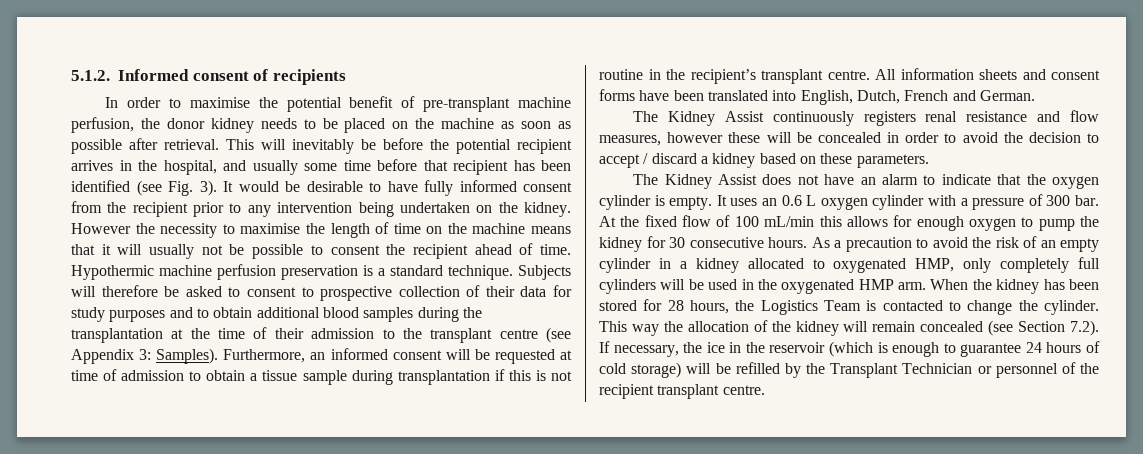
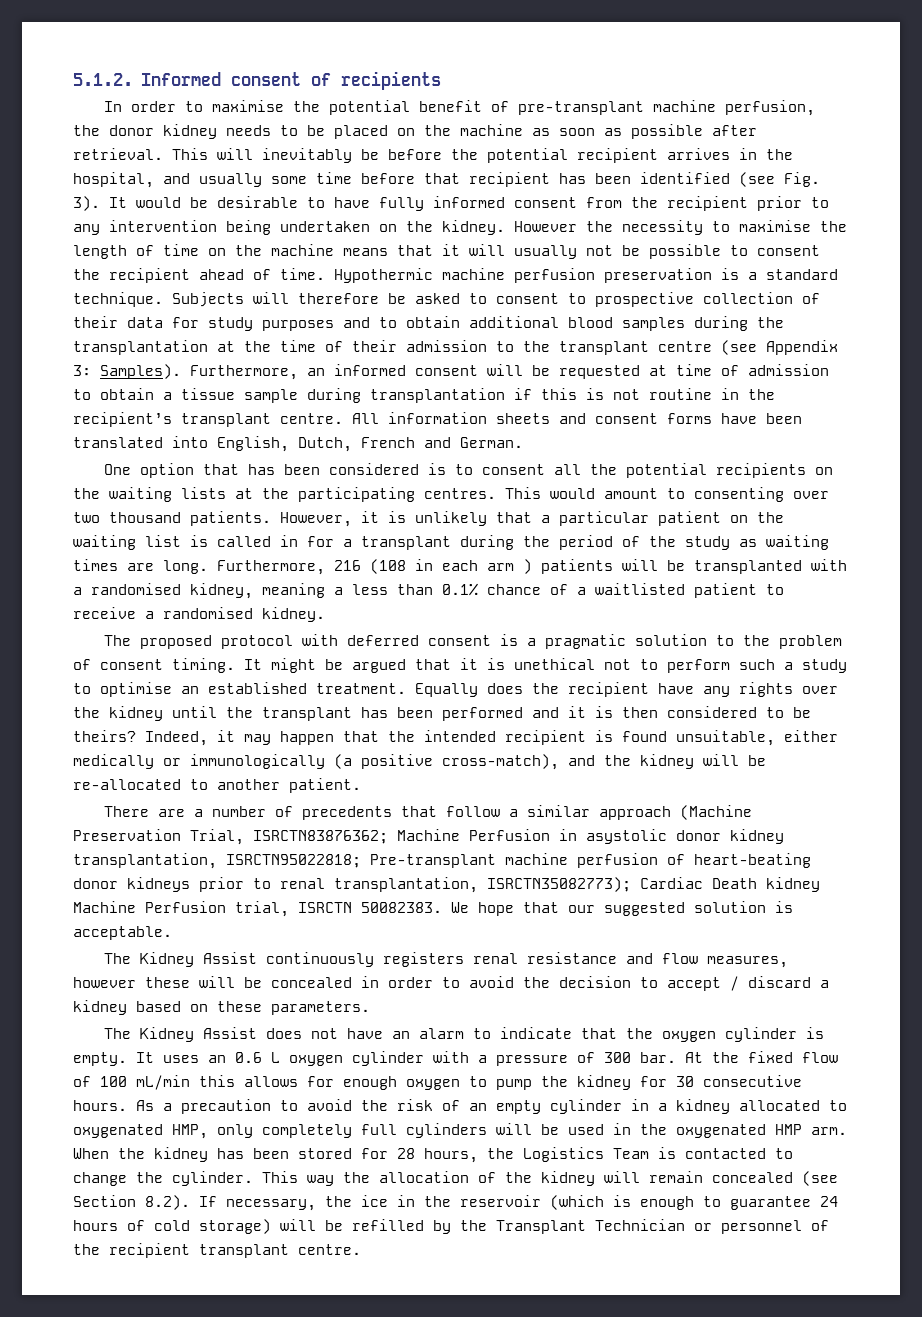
+ One option that has been considered is to consent all the potential recipients on the waiting lists at the participating centres. This would amount to consenting over two thousand patients. However, it is unlikely that a particular patient on the waiting list is called in for a transplant during the period of the study as waiting times are long. Furthermore, 216 (108 in each arm ) patients will be transplanted with a randomised kidney, meaning a less than 0.1% chance of a waitlisted patient to receive a randomised kidney.
+ The proposed protocol with deferred consent is a pragmatic solution to the problem of consent timing. It might be argued that it is unethical not to perform such a study to optimise an established treatment. Equally does the recipient have any rights over the kidney until the transplant has been performed and it is then considered to be theirs? Indeed, it may happen that the intended recipient is found unsuitable, either medically or immunologically (a positive cross-match), and the kidney will be re-allocated to another patient.
+ There are a number of precedents that follow a similar approach (Machine Preservation Trial, ISRCTN83876362; Machine Perfusion in asystolic donor kidney transplantation, ISRCTN95022818; Pre-transplant machine perfusion of heart-beating donor kidneys prior to renal transplantation, ISRCTN35082773); Cardiac Death kidney Machine Perfusion trial, ISRCTN 50082383. We hope that our suggested solution is acceptable.
- This way the allocation of the kidney will remain concealed (see Section 7.2). If necessary, the ice in the reservoir (which is enough to guarantee 24 hours of cold storage) will be refilled by the Transplant Technician or personnel of the recipient transplant centre.
+ This way the allocation of the kidney will remain concealed (see Section 8.2). If necessary, the ice in the reservoir (which is enough to guarantee 24 hours of cold storage) will be refilled by the Transplant Technician or personnel of the recipient transplant centre.

